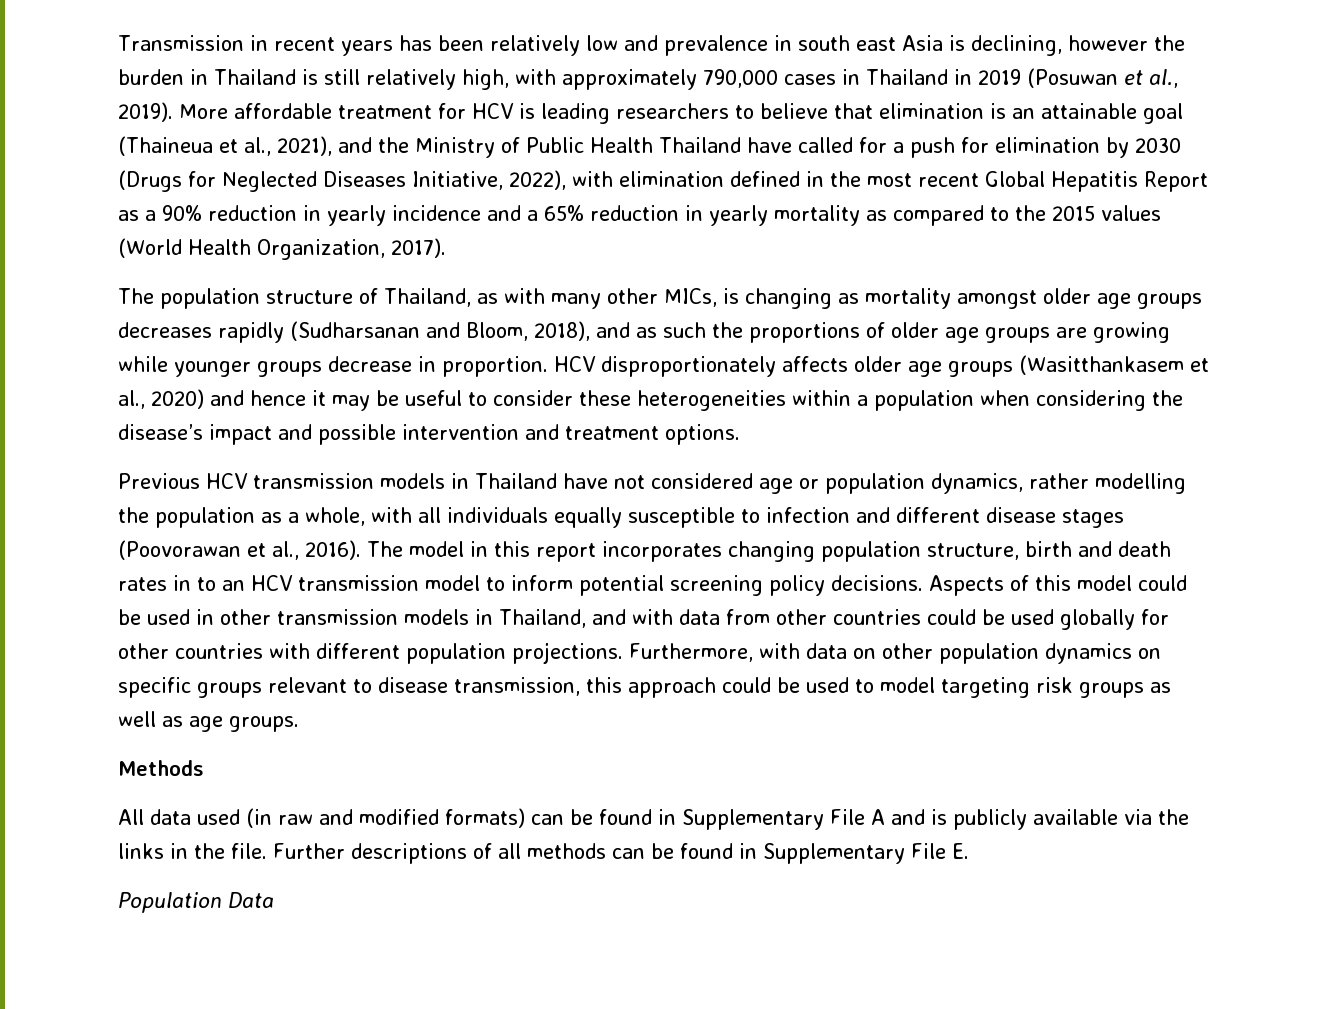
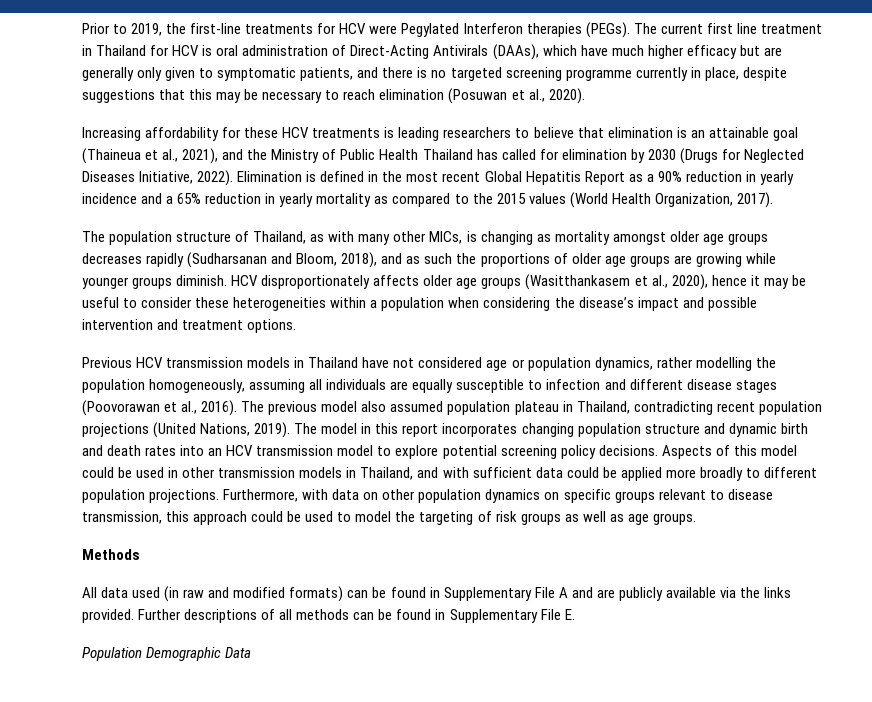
- Transmission in recent years has been relatively low and prevalence in south east Asia is declining, however the burden in Thailand is still relatively high, with approximately 790,000 cases in Thailand in 2019 (Posuwan et al., 2019). More affordable treatment for HCV is leading researchers to believe that elimination is an attainable goal (Thaineua et al., 2021), and the Ministry of Public Health Thailand have called for a push for elimination by 2030 (Drugs for Neglected Diseases Initiative, 2022), with elimination defined in the most recent Global Hepatitis Report as a 90% reduction in yearly incidence and a 65% reduction in yearly mortality as compared to the 2015 values (World Health Organization, 2017).
+ Prior to 2019, the first-line treatments for HCV were Pegylated Interferon therapies (PEGs). The current first line treatment in Thailand for HCV is oral administration of Direct-Acting Antivirals (DAAs), which have much higher efficacy but are generally only given to symptomatic patients, and there is no targeted screening programme currently in place, despite suggestions that this may be necessary to reach elimination (Posuwan et al., 2020).
+ Increasing affordability for these HCV treatments is leading researchers to believe that elimination is an attainable goal (Thaineua et al., 2021), and the Ministry of Public Health Thailand has called for elimination by 2030 (Drugs for Neglected Diseases Initiative, 2022). Elimination is defined in the most recent Global Hepatitis Report as a 90% reduction in yearly incidence and a 65% reduction in yearly mortality as compared to the 2015 values (World Health Organization, 2017).
- The population structure of Thailand, as with many other MICs, is changing as mortality amongst older age groups decreases rapidly (Sudharsanan and Bloom, 2018), and as such the proportions of older age groups are growing while younger groups decrease in proportion.
+ The population structure of Thailand, as with many other MICs, is changing as mortality amongst older age groups decreases rapidly (Sudharsanan and Bloom, 2018), and as such the proportions of older age groups are growing while younger groups diminish.
- HCV disproportionately affects older age groups (Wasitthankasem et al., 2020) and hence it may be useful to consider these heterogeneities within a population when considering the disease’s impact and possible intervention and treatment options.
+ HCV disproportionately affects older age groups (Wasitthankasem et al., 2020), hence it may be useful to consider these heterogeneities within a population when considering the disease’s impact and possible intervention and treatment options.
- Previous HCV transmission models in Thailand have not considered age or population dynamics, rather modelling the population as a whole, with all individuals equally susceptible to infection and different disease stages (Poovorawan et al., 2016).
+ Previous HCV transmission models in Thailand have not considered age or population dynamics, rather modelling the population homogeneously, assuming all individuals are equally susceptible to infection and different disease stages (Poovorawan et al., 2016).
- The model in this report incorporates changing population structure, birth and death rates in to an HCV transmission model to inform potential screening policy decisions.
+ The previous model also assumed population plateau in Thailand, contradicting recent population projections (United Nations, 2019). The model in this report incorporates changing population structure and dynamic birth and death rates into an HCV transmission model to explore potential screening policy decisions.
- Aspects of this model could be used in other transmission models in Thailand, and with data from other countries could be used globally for other countries with different population projections.
+ Aspects of this model could be used in other transmission models in Thailand, and with sufficient data could be applied more broadly to different population projections.
- Furthermore, with data on other population dynamics on specific groups relevant to disease transmission, this approach could be used to model targeting risk groups as well as age groups.
+ Furthermore, with data on other population dynamics on specific groups relevant to disease transmission, this approach could be used to model the targeting of risk groups as well as age groups.
- All data used (in raw and modified formats) can be found in Supplementary File A and is publicly available via the links in the file.
+ All data used (in raw and modified formats) can be found in Supplementary File A and are publicly available via the links provided.
- Population Data
+ Population Demographic Data

